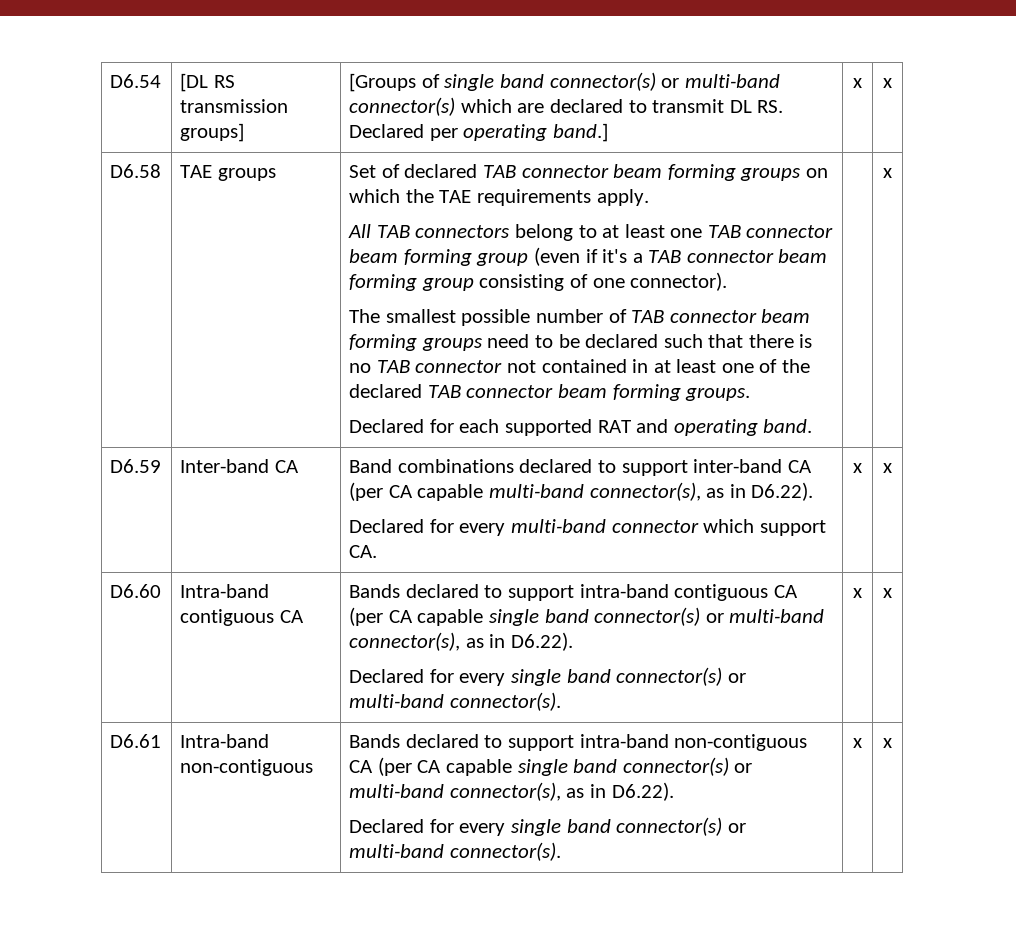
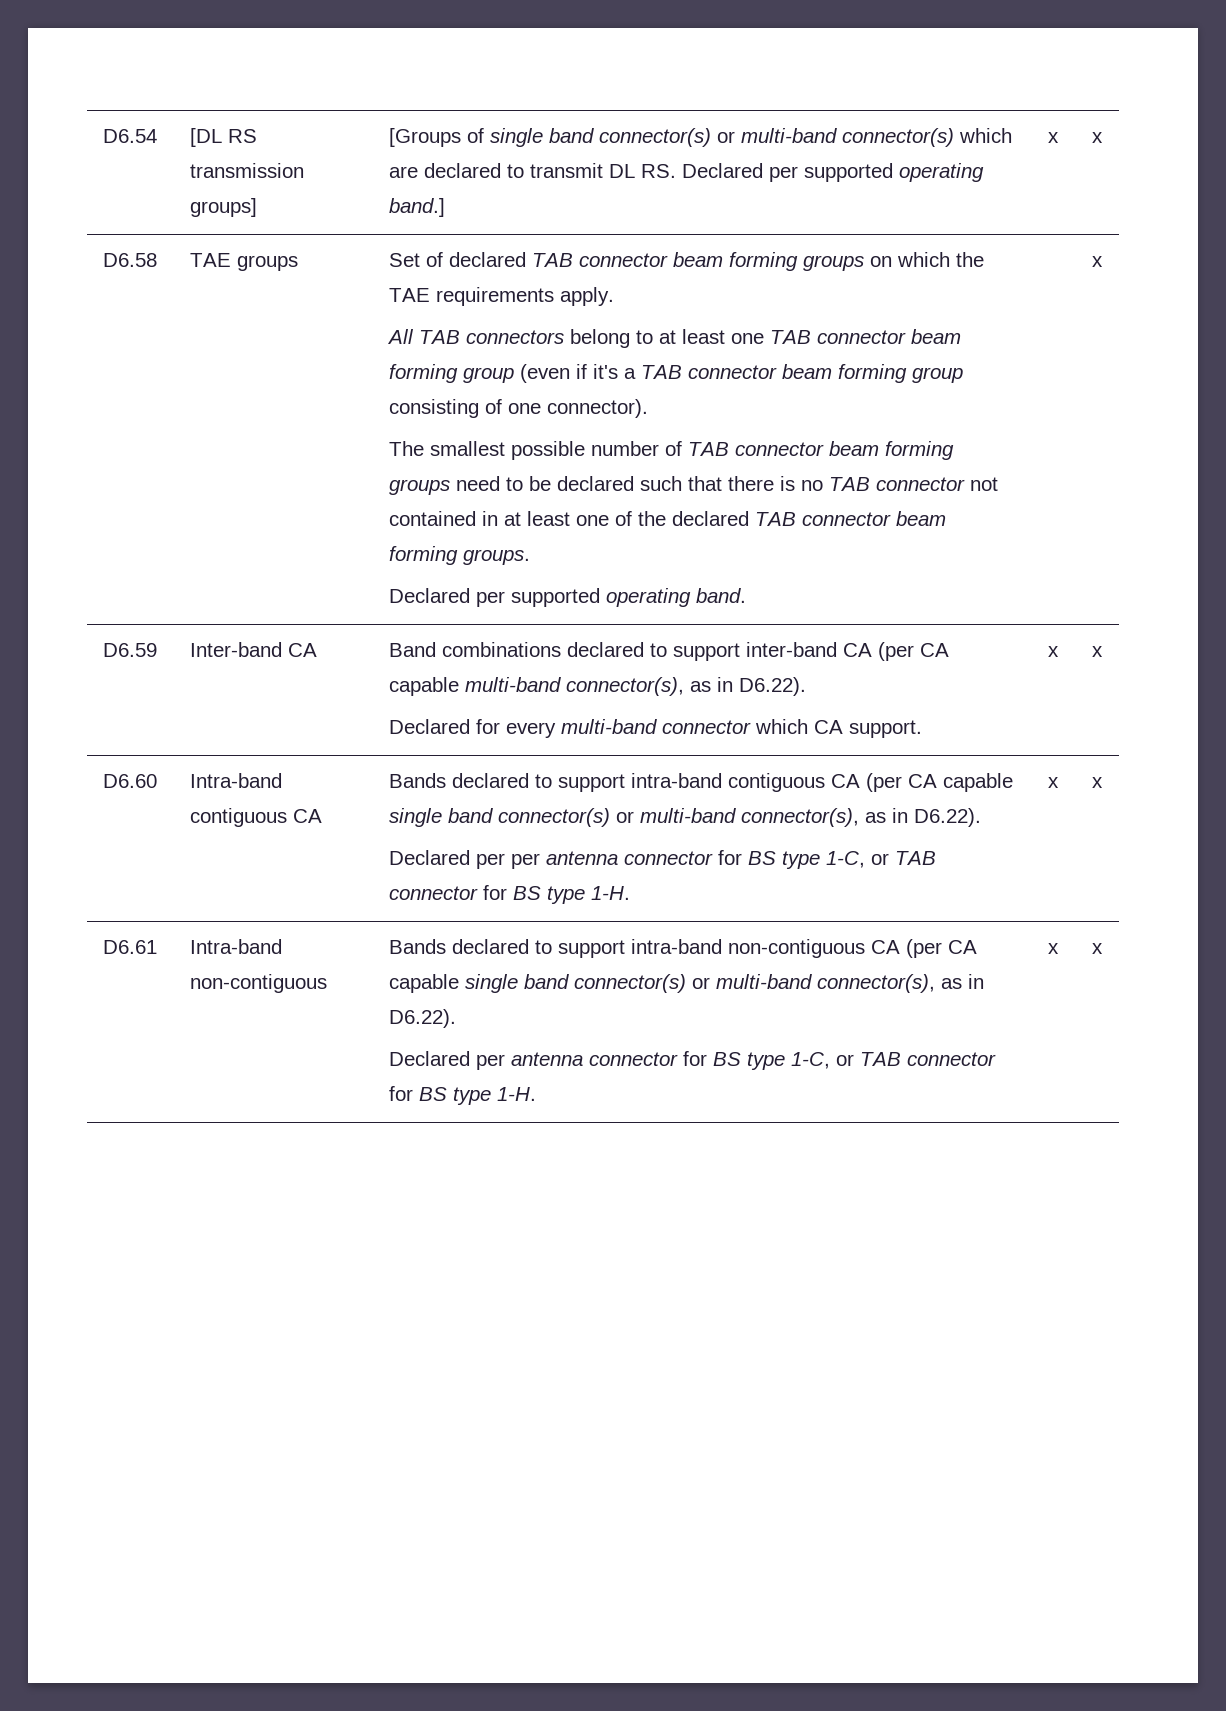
- D6.54 | [DL RS transmission groups] | [Groups of single band connector(s) or multi-band connector(s) which are declared to transmit DL RS. Declared per operating band.] | x | x
+ D6.54 | [DL RS transmission groups] | [Groups of single band connector(s) or multi-band connector(s) which are declared to transmit DL RS. Declared per supported operating band.] | x | x
- Declared for each supported RAT and operating band.
+ Declared per supported operating band.
  D6.59 | Inter-band CA | Band combinations declared to support inter-band CA (per CA capable multi-band connector(s), as in D6.22).
- Declared for every multi-band connector which support CA. | x | x
+ Declared for every multi-band connector which CA support. | x | x
  Bands declared to support intra-band contiguous CA (per CA capable single band connector(s) or multi-band connector(s), as in D6.22).
- Declared for every single band connector(s) or multi-band connector(s).
+ Declared per per antenna connector for BS type 1-C, or TAB connector for BS type 1-H.
  D6.61 | Intra-band non-contiguous | Bands declared to support intra-band non-contiguous CA (per CA capable single band connector(s) or multi-band connector(s), as in D6.22).
- Declared for every single band connector(s) or multi-band connector(s). | x | x
+ Declared per antenna connector for BS type 1-C, or TAB connector for BS type 1-H. | x | x

